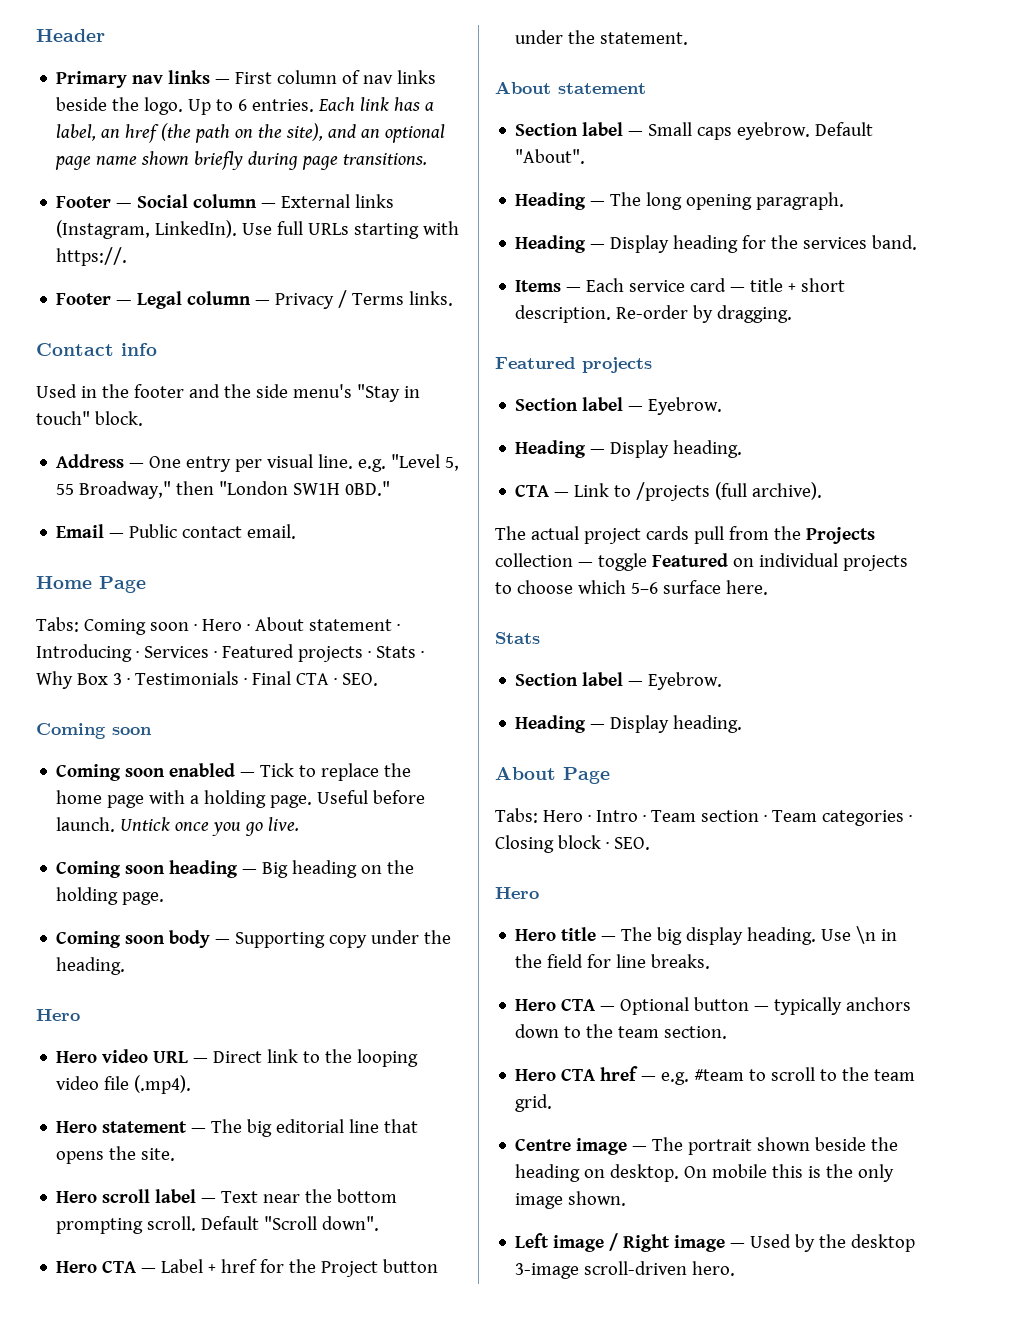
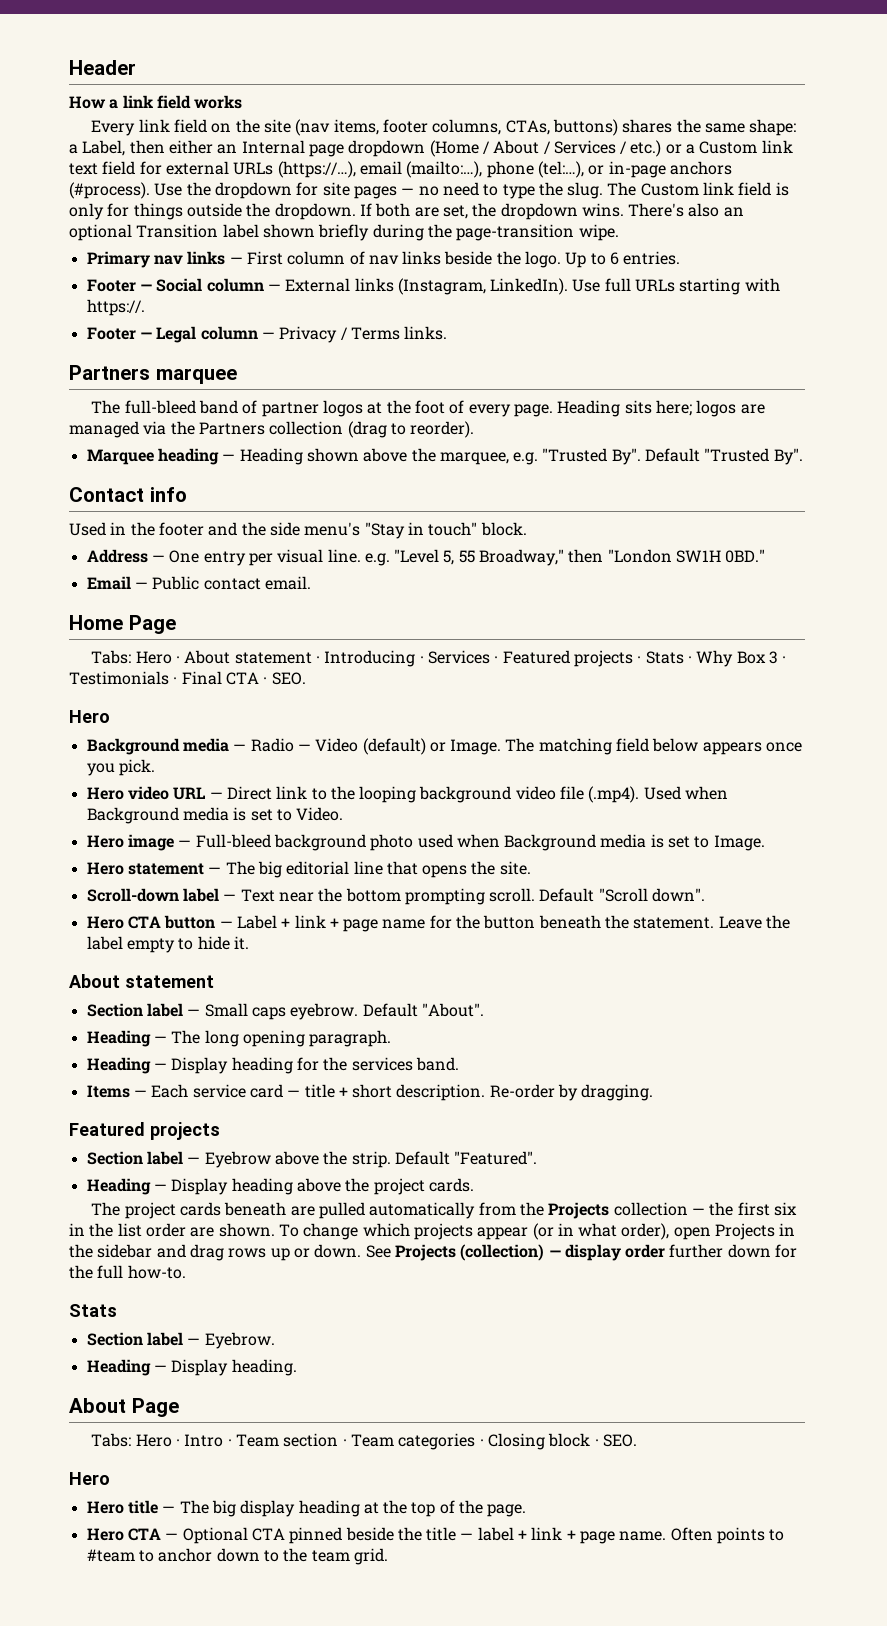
+ How a link field works
+ Every link field on the site (nav items, footer columns, CTAs, buttons) shares the same shape: a Label, then either an Internal page dropdown (Home / About / Services / etc.) or a Custom link text field for external URLs (https://…), email (mailto:…), phone (tel:…), or in-page anchors (#process). Use the dropdown for site pages — no need to type the slug. The Custom link field is only for things outside the dropdown. If both are set, the dropdown wins. There's also an optional Transition label shown briefly during the page-transition wipe.
- Each link has a label, an href (the path on the site), and an optional page name shown briefly during page transitions.
+ Partners marquee
+ The full-bleed band of partner logos at the foot of every page. Heading sits here; logos are managed via the Partners collection (drag to reorder).
+ Marquee heading — Heading shown above the marquee, e.g. "Trusted By". Default "Trusted By".
- Tabs: Coming soon · Hero · About statement · Introducing · Services · Featured projects · Stats · Why Box 3 · Testimonials · Final CTA · SEO.
- Coming soon
- Coming soon enabled — Tick to replace the home page with a holding page. Useful before launch. Untick once you go live.
- Coming soon heading — Big heading on the holding page.
- Coming soon body — Supporting copy under the heading.
+ Tabs: Hero · About statement · Introducing · Services · Featured projects · Stats · Why Box 3 · Testimonials · Final CTA · SEO.
  Hero
+ Background media — Radio — Video (default) or Image. The matching field below appears once you pick.
- Hero video URL — Direct link to the looping video file (.mp4).
+ Hero video URL — Direct link to the looping background video file (.mp4). Used when Background media is set to Video.
+ Hero image — Full-bleed background photo used when Background media is set to Image.
- Hero scroll label — Text near the bottom prompting scroll.
+ Scroll-down label — Text near the bottom prompting scroll.
- Hero CTA — Label + href for the Project button under the statement.
+ Hero CTA button — Label + link + page name for the button beneath the statement. Leave the label empty to hide it.
  Re-order by dragging.
  Featured projects
- Section label — Eyebrow.
- Heading — Display heading.
- CTA — Link to /projects (full archive).
- The actual project cards pull from the Projects collection — toggle Featured on individual projects to choose which 5–6 surface here.
+ Section label — Eyebrow above the strip. Default "Featured".
+ Heading — Display heading above the project cards.
+ The project cards beneath are pulled automatically from the Projects collection — the first six in the list order are shown. To change which projects appear (or in what order), open Projects in the sidebar and drag rows up or down. See Projects (collection) — display order further down for the full how-to.
- Hero title — The big display heading. Use \n in the field for line breaks.
- Hero CTA — Optional button — typically anchors down to the team section.
- Hero CTA href — e.g. #team to scroll to the team grid.
- Centre image — The portrait shown beside the heading on desktop. On mobile this is the only image shown.
- Left image / Right image — Used by the desktop 3-image scroll-driven hero.
+ Hero title — The big display heading at the top of the page.
+ Hero CTA — Optional CTA pinned beside the title — label + link + page name. Often points to #team to anchor down to the team grid.

